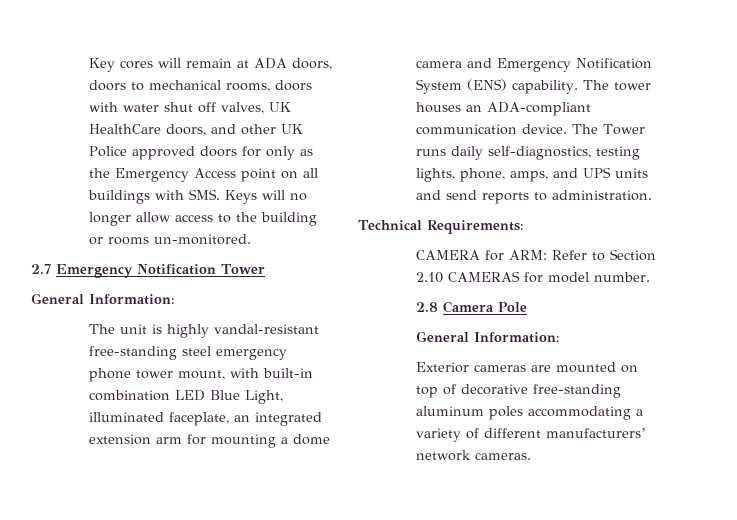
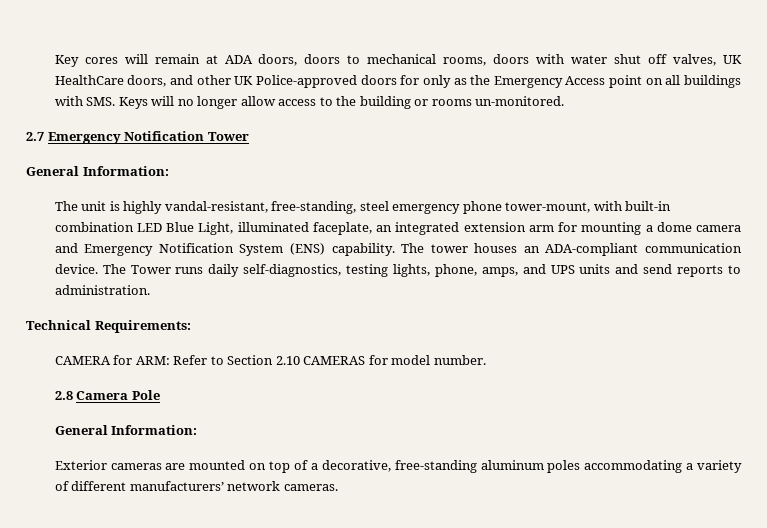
- Key cores will remain at ADA doors, doors to mechanical rooms, doors with water shut off valves, UK HealthCare doors, and other UK Police approved doors for only as the Emergency Access point on all buildings with SMS. Keys will no longer allow access to the building or rooms un-monitored.
+ Key cores will remain at ADA doors, doors to mechanical rooms, doors with water shut off valves, UK HealthCare doors, and other UK Police-approved doors for only as the Emergency Access point on all buildings with SMS. Keys will no longer allow access to the building or rooms un-monitored.
- The unit is highly vandal-resistant free-standing steel emergency phone tower mount, with built-in combination LED Blue Light, illuminated faceplate, an integrated extension arm for mounting a dome camera and Emergency Notification System (ENS) capability.
+ The unit is highly vandal-resistant, free-standing, steel emergency phone tower-mount, with built-in combination LED Blue Light, illuminated faceplate, an integrated extension arm for mounting a dome camera and Emergency Notification System (ENS) capability.
- Exterior cameras are mounted on top of decorative free-standing aluminum poles accommodating a variety of different manufacturers’ network cameras.
+ Exterior cameras are mounted on top of a decorative, free-standing aluminum poles accommodating a variety of different manufacturers’ network cameras.

